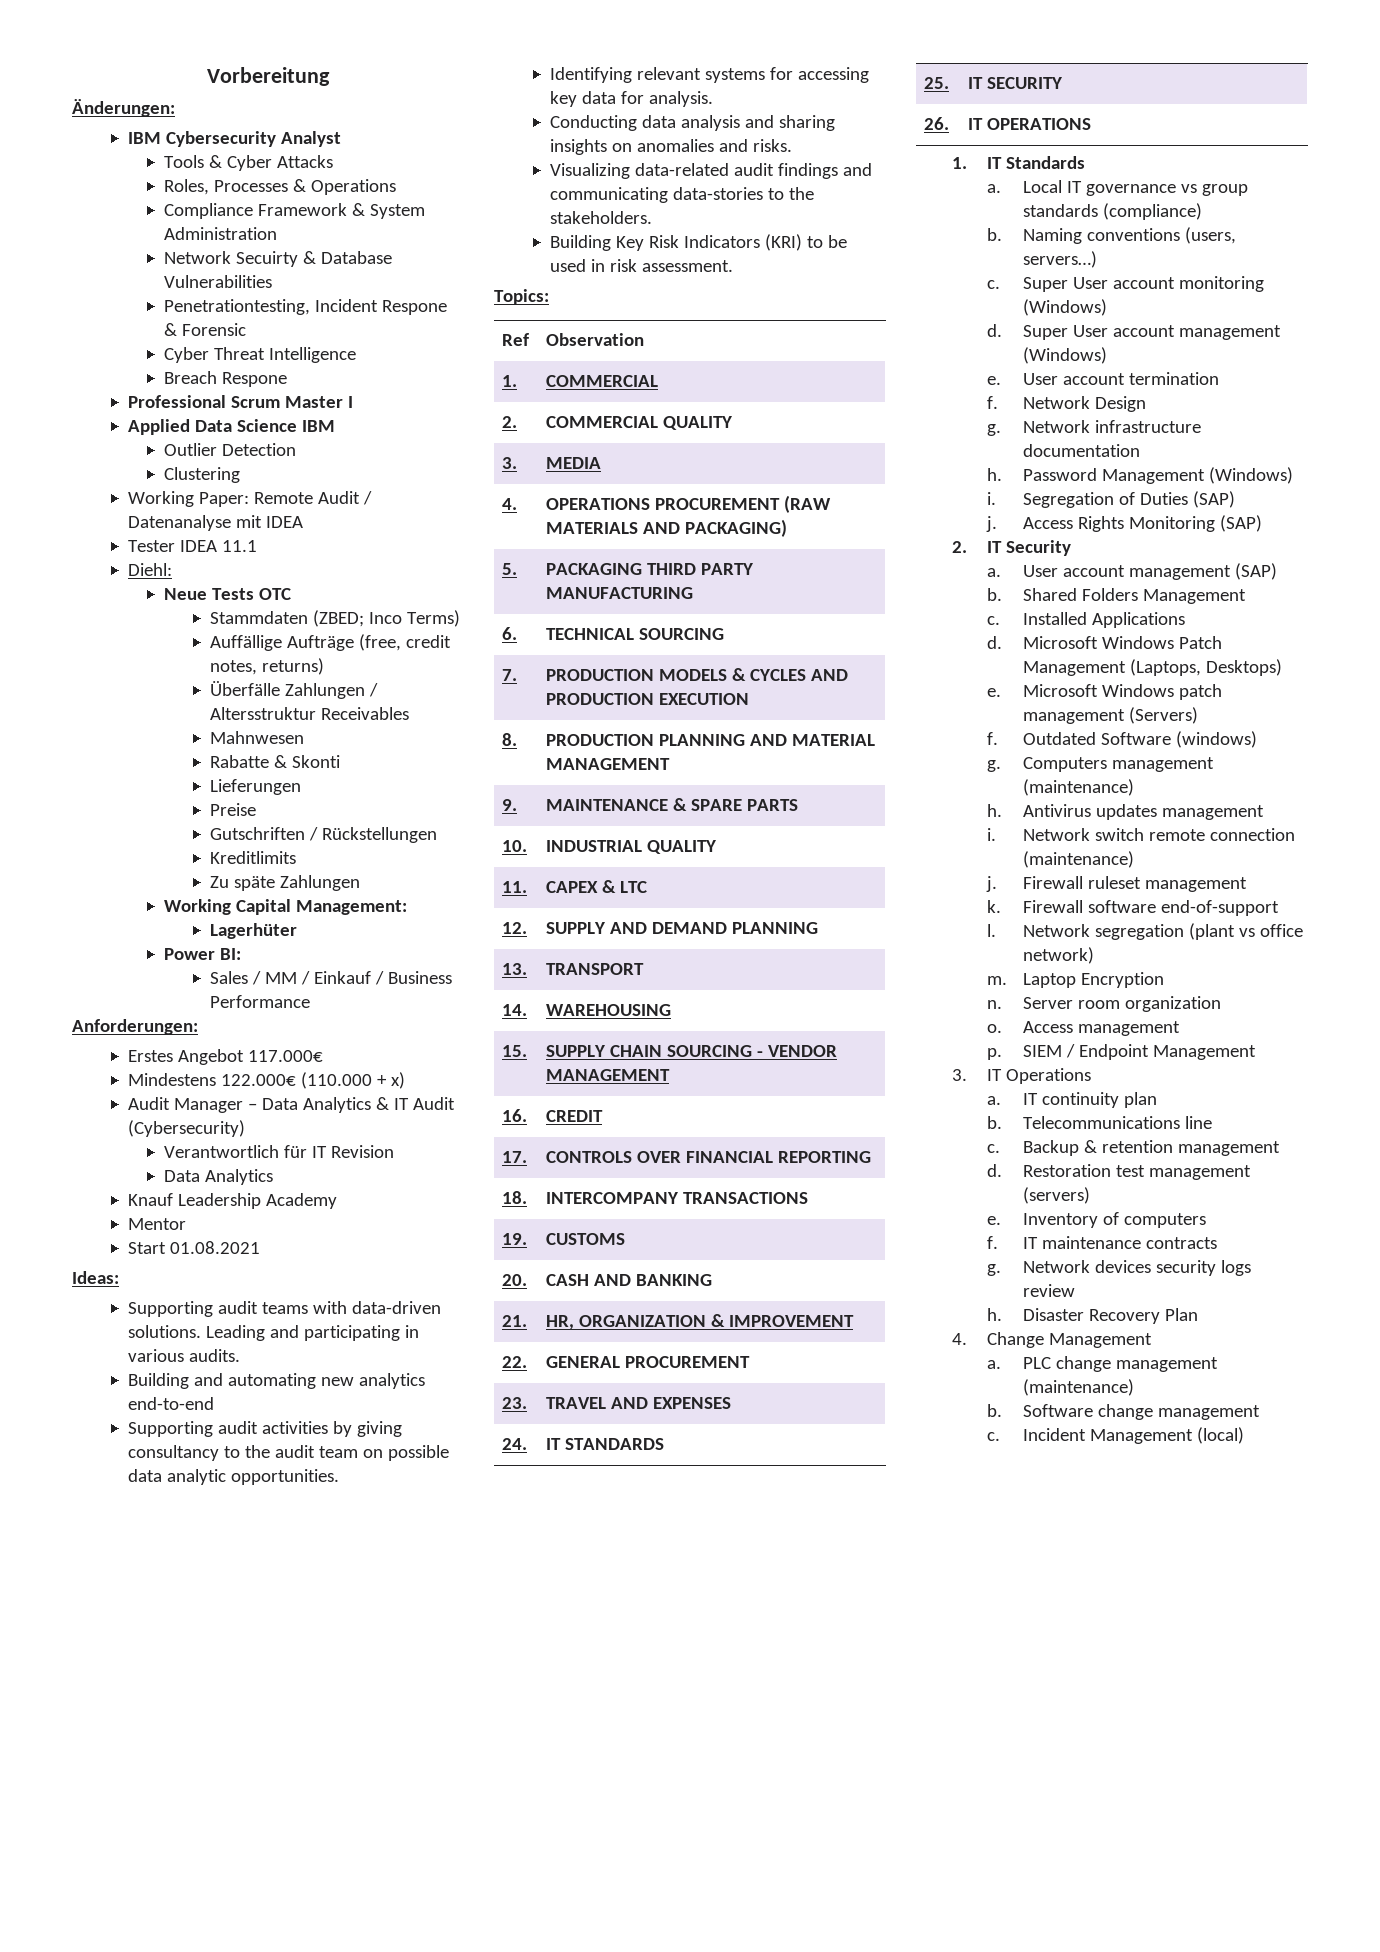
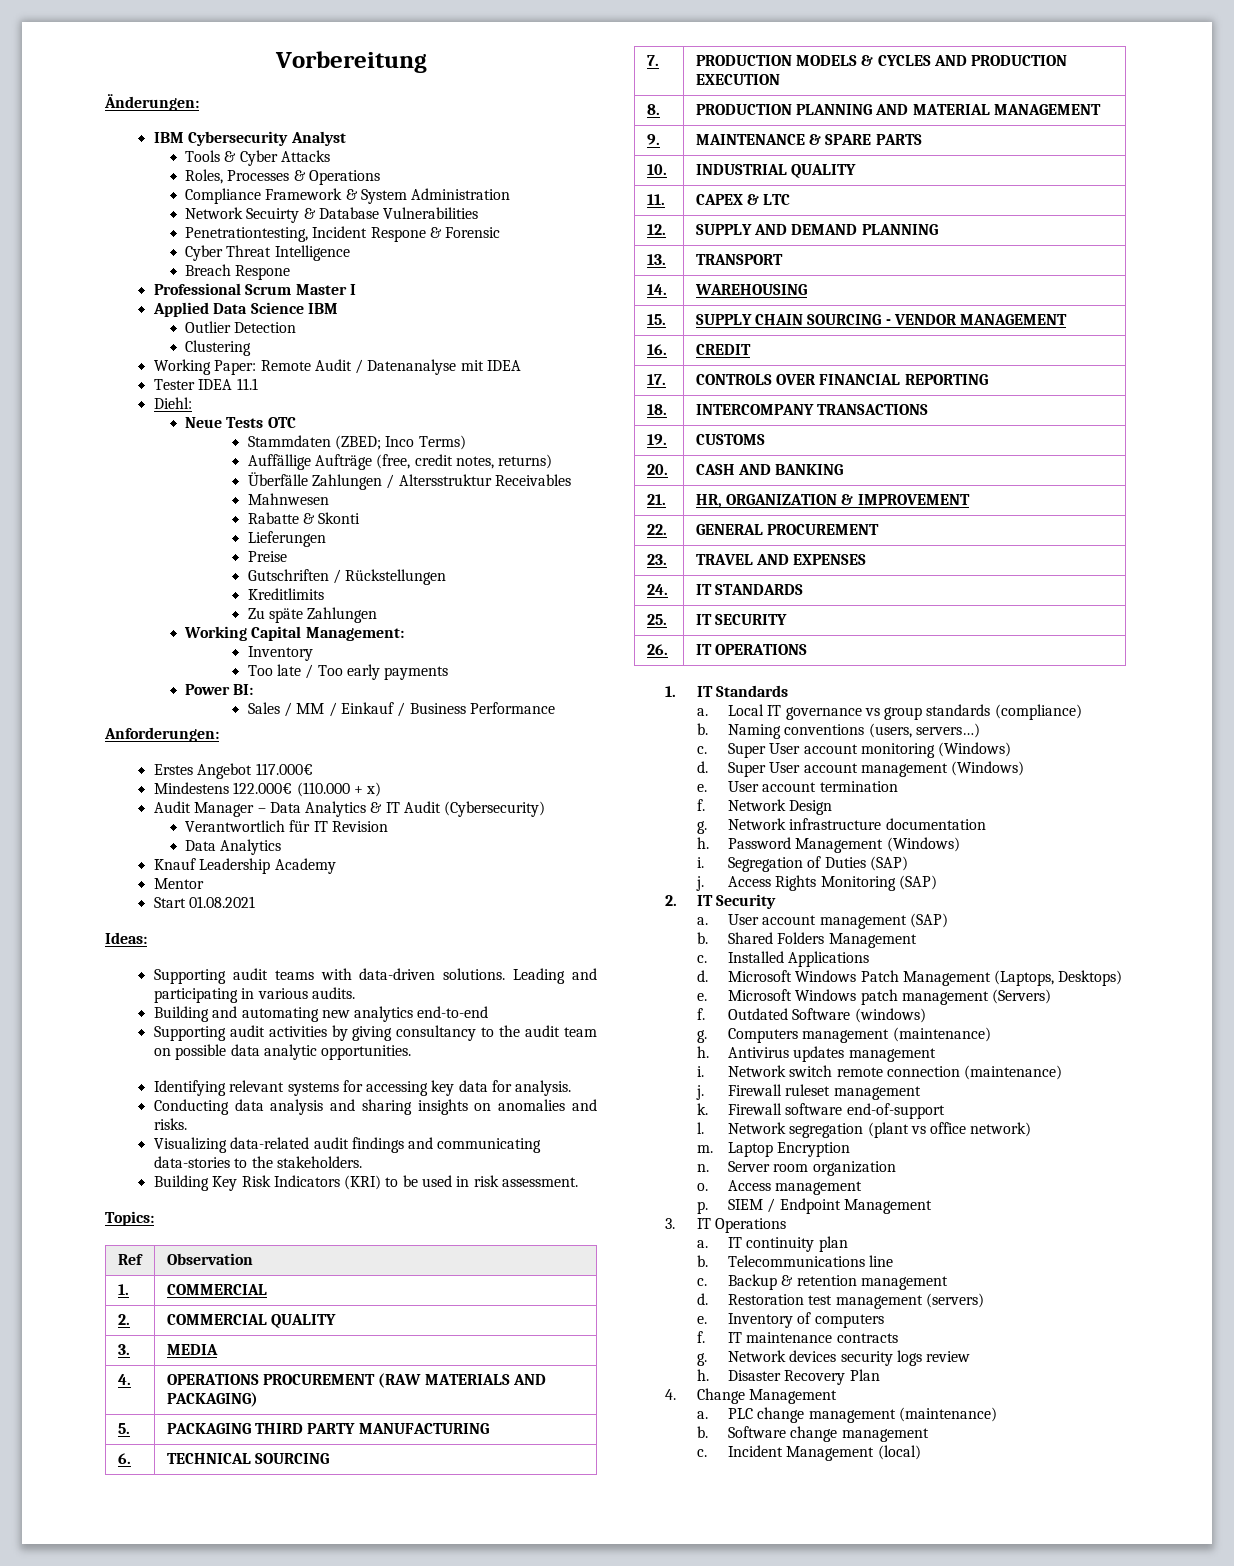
  Working Capital Management:
- Lagerhüter
+ Inventory
+ Too late / Too early payments

